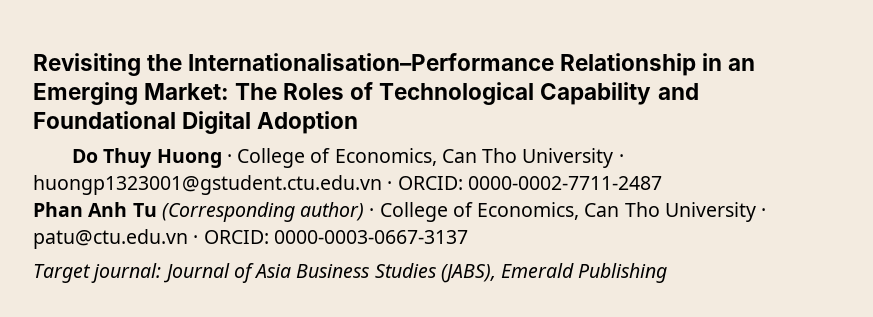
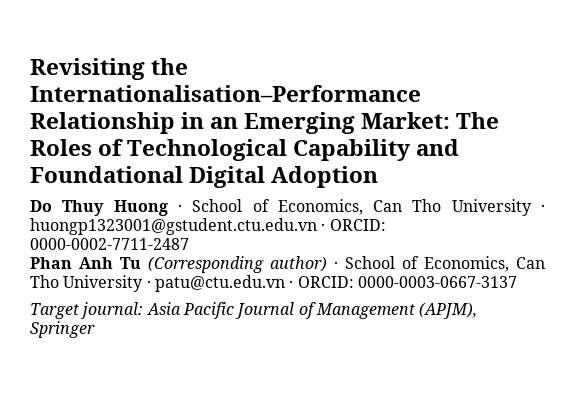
- Do Thuy Huong · College of Economics, Can Tho University · huongp1323001@gstudent.ctu.edu.vn · ORCID: 0000-0002-7711-2487
+ Do Thuy Huong · School of Economics, Can Tho University · huongp1323001@gstudent.ctu.edu.vn · ORCID: 0000-0002-7711-2487
- Phan Anh Tu (Corresponding author) · College of Economics, Can Tho University · patu@ctu.edu.vn · ORCID: 0000-0003-0667-3137
+ Phan Anh Tu (Corresponding author) · School of Economics, Can Tho University · patu@ctu.edu.vn · ORCID: 0000-0003-0667-3137
- Target journal: Journal of Asia Business Studies (JABS), Emerald Publishing
+ Target journal: Asia Pacific Journal of Management (APJM), Springer

